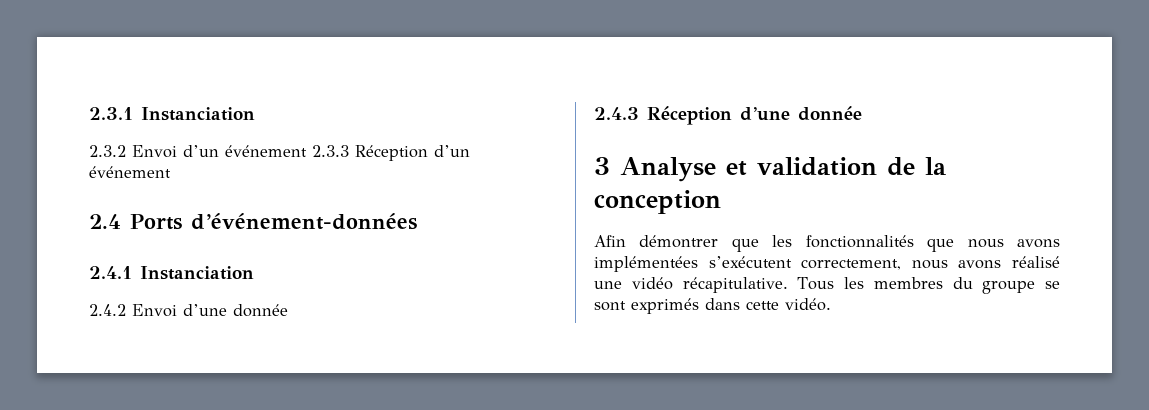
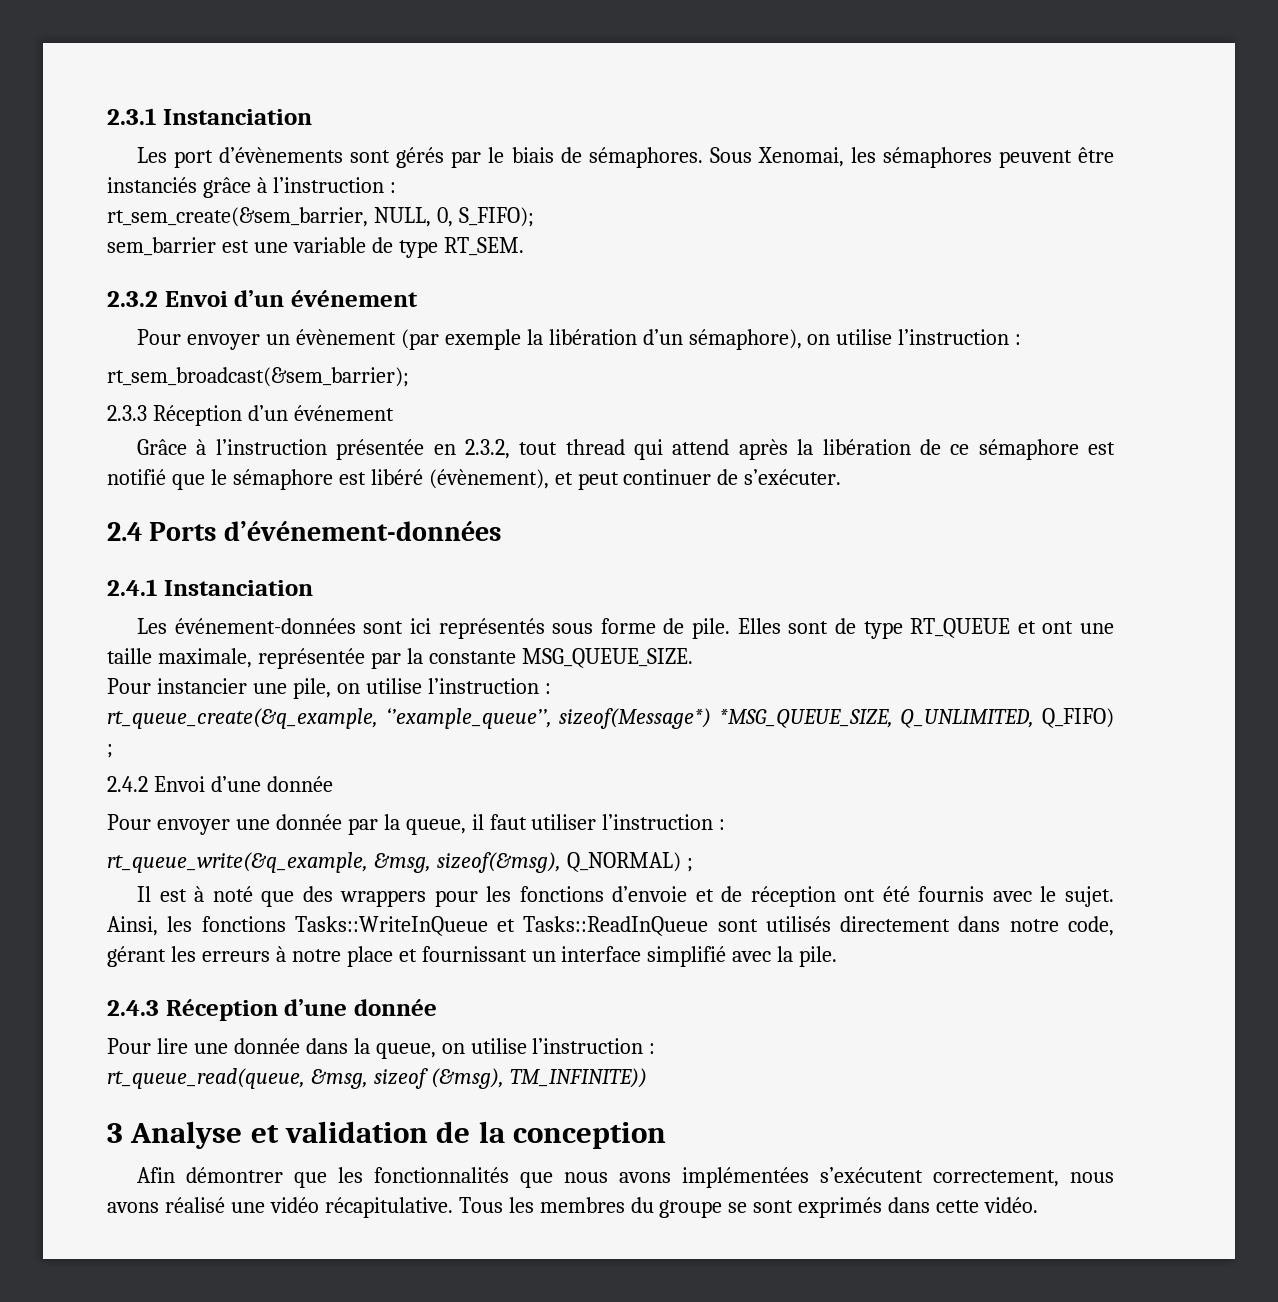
- 2.3.2 Envoi d’un événement 2.3.3 Réception d’un événement
+ Les port d’évènements sont gérés par le biais de sémaphores. Sous Xenomai, les sémaphores peuvent être instanciés grâce à l’instruction :
+ rt_sem_create(&sem_barrier, NULL, 0, S_FIFO);
+ sem_barrier est une variable de type RT_SEM.
+ 2.3.2 Envoi d’un événement
+ Pour envoyer un évènement (par exemple la libération d’un sémaphore), on utilise l’instruction :
+ rt_sem_broadcast(&sem_barrier);
+ 2.3.3 Réception d’un événement
+ Grâce à l’instruction présentée en 2.3.2, tout thread qui attend après la libération de ce sémaphore est notifié que le sémaphore est libéré (évènement), et peut continuer de s’exécuter.
+ Les événement-données sont ici représentés sous forme de pile. Elles sont de type RT_QUEUE et ont une taille maximale, représentée par la constante MSG_QUEUE_SIZE.
+ Pour instancier une pile, on utilise l’instruction :
+ rt_queue_create(&q_example, ‘’example_queue’’, sizeof(Message*) *MSG_QUEUE_SIZE, Q_UNLIMITED, Q_FIFO) ;
  2.4.2 Envoi d’une donnée
+ Pour envoyer une donnée par la queue, il faut utiliser l’instruction :
+ rt_queue_write(&q_example, &msg, sizeof(&msg), Q_NORMAL) ;
+ Il est à noté que des wrappers pour les fonctions d’envoie et de réception ont été fournis avec le sujet. Ainsi, les fonctions Tasks::WriteInQueue et Tasks::ReadInQueue sont utilisés directement dans notre code, gérant les erreurs à notre place et fournissant un interface simplifié avec la pile.
  2.4.3 Réception d’une donnée
+ Pour lire une donnée dans la queue, on utilise l’instruction :
+ rt_queue_read(queue, &msg, sizeof (&msg), TM_INFINITE))

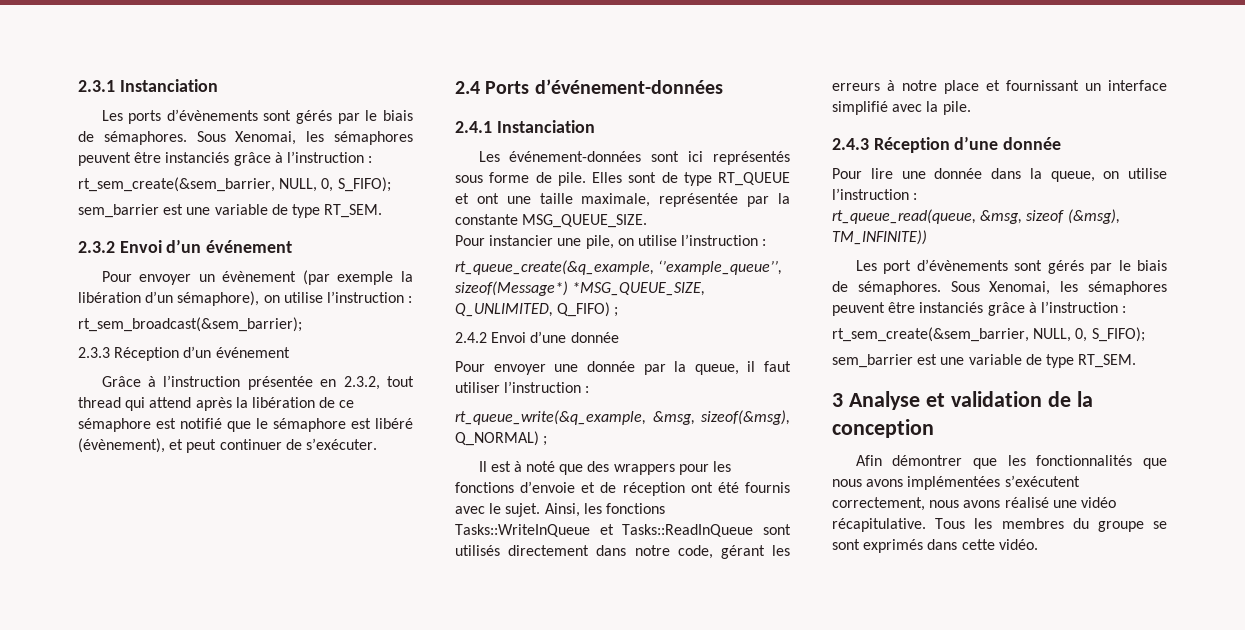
- Les port d’évènements sont gérés par le biais de sémaphores.
+ Les ports d’évènements sont gérés par le biais de sémaphores.
+ Les port d’évènements sont gérés par le biais de sémaphores. Sous Xenomai, les sémaphores peuvent être instanciés grâce à l’instruction :
+ rt_sem_create(&sem_barrier, NULL, 0, S_FIFO);
+ sem_barrier est une variable de type RT_SEM.

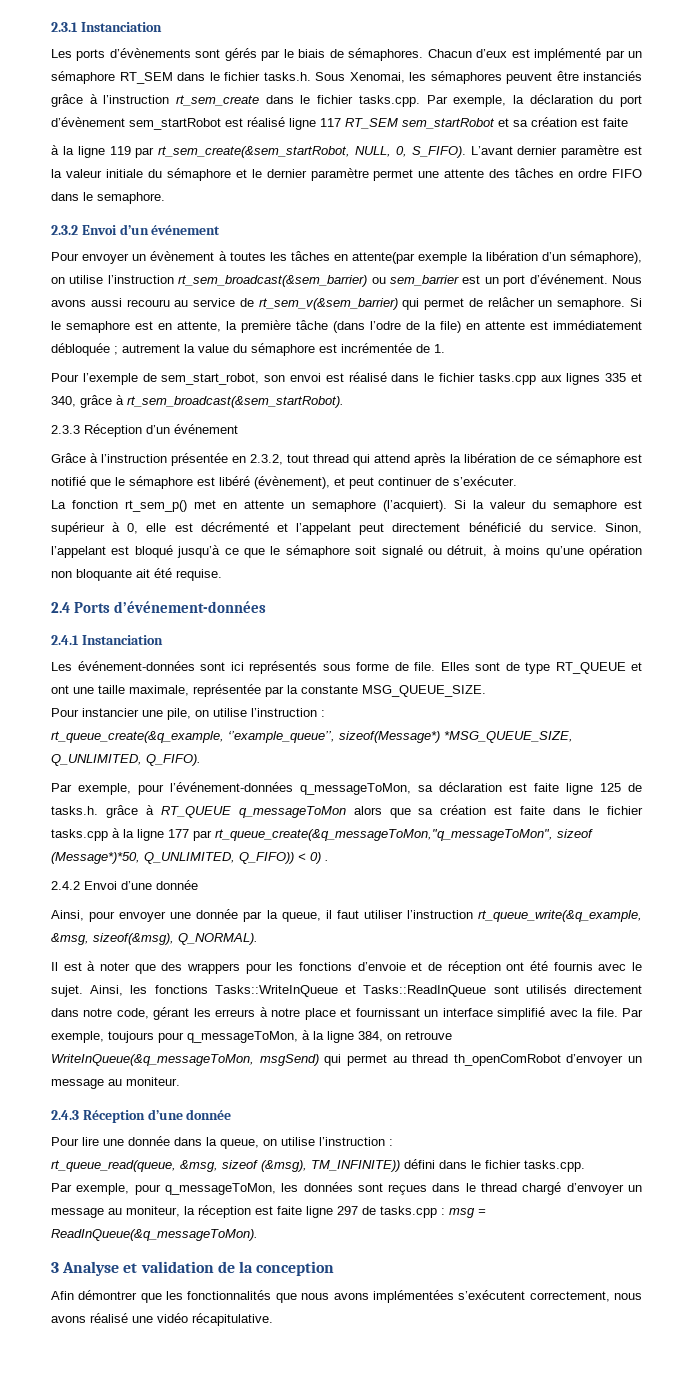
- Les ports d’évènements sont gérés par le biais de sémaphores. Sous Xenomai, les sémaphores peuvent être instanciés grâce à l’instruction :
- rt_sem_create(&sem_barrier, NULL, 0, S_FIFO);
- sem_barrier est une variable de type RT_SEM.
+ Les ports d’évènements sont gérés par le biais de sémaphores. Chacun d’eux est implémenté par un sémaphore RT_SEM dans le fichier tasks.h. Sous Xenomai, les sémaphores peuvent être instanciés grâce à l’instruction rt_sem_create dans le fichier tasks.cpp. Par exemple, la déclaration du port d’évènement sem_startRobot est réalisé ligne 117 RT_SEM sem_startRobot et sa création est faite
+ à la ligne 119 par rt_sem_create(&sem_startRobot, NULL, 0, S_FIFO). L’avant dernier paramètre est la valeur initiale du sémaphore et le dernier paramètre permet une attente des tâches en ordre FIFO dans le semaphore.
- Pour envoyer un évènement (par exemple la libération d’un sémaphore), on utilise l’instruction :
- rt_sem_broadcast(&sem_barrier);
+ Pour envoyer un évènement à toutes les tâches en attente(par exemple la libération d’un sémaphore), on utilise l’instruction rt_sem_broadcast(&sem_barrier) ou sem_barrier est un port d’événement. Nous avons aussi recouru au service de rt_sem_v(&sem_barrier) qui permet de relâcher un semaphore. Si le semaphore est en attente, la première tâche (dans l’odre de la file) en attente est immédiatement débloquée ; autrement la value du sémaphore est incrémentée de 1.
+ Pour l’exemple de sem_start_robot, son envoi est réalisé dans le fichier tasks.cpp aux lignes 335 et 340, grâce à rt_sem_broadcast(&sem_startRobot).
+ La fonction rt_sem_p() met en attente un semaphore (l’acquiert). Si la valeur du semaphore est supérieur à 0, elle est décrémenté et l’appelant peut directement bénéficié du service. Sinon, l’appelant est bloqué jusqu’à ce que le sémaphore soit signalé ou détruit, à moins qu’une opération non bloquante ait été requise.
- Les événement-données sont ici représentés sous forme de pile.
+ Les événement-données sont ici représentés sous forme de file.
- rt_queue_create(&q_example, ‘’example_queue’’, sizeof(Message*) *MSG_QUEUE_SIZE, Q_UNLIMITED, Q_FIFO) ;
+ rt_queue_create(&q_example, ‘’example_queue’’, sizeof(Message*) *MSG_QUEUE_SIZE, Q_UNLIMITED, Q_FIFO).
+ Par exemple, pour l’événement-données q_messageToMon, sa déclaration est faite ligne 125 de tasks.h. grâce à RT_QUEUE q_messageToMon alors que sa création est faite dans le fichier tasks.cpp à la ligne 177 par rt_queue_create(&q_messageToMon,"q_messageToMon", sizeof (Message*)*50, Q_UNLIMITED, Q_FIFO)) < 0) .
- Pour envoyer une donnée par la queue, il faut utiliser l’instruction :
- rt_queue_write(&q_example, &msg, sizeof(&msg), Q_NORMAL) ;
+ Ainsi, pour envoyer une donnée par la queue, il faut utiliser l’instruction rt_queue_write(&q_example, &msg, sizeof(&msg), Q_NORMAL).
- Il est à noté que des wrappers pour les fonctions d’envoie et de réception ont été fournis avec le sujet.
+ Il est à noter que des wrappers pour les fonctions d’envoie et de réception ont été fournis avec le sujet.
- Ainsi, les fonctions Tasks::WriteInQueue et Tasks::ReadInQueue sont utilisés directement dans notre code, gérant les erreurs à notre place et fournissant un interface simplifié avec la pile.
+ Ainsi, les fonctions Tasks::WriteInQueue et Tasks::ReadInQueue sont utilisés directement dans notre code, gérant les erreurs à notre place et fournissant un interface simplifié avec la file. Par exemple, toujours pour q_messageToMon, à la ligne 384, on retrouve WriteInQueue(&q_messageToMon, msgSend) qui permet au thread th_openComRobot d’envoyer un message au moniteur.
- rt_queue_read(queue, &msg, sizeof (&msg), TM_INFINITE))
- Les port d’évènements sont gérés par le biais de sémaphores. Sous Xenomai, les sémaphores peuvent être instanciés grâce à l’instruction :
- rt_sem_create(&sem_barrier, NULL, 0, S_FIFO);
- sem_barrier est une variable de type RT_SEM.
+ rt_queue_read(queue, &msg, sizeof (&msg), TM_INFINITE)) défini dans le fichier tasks.cpp.
+ Par exemple, pour q_messageToMon, les données sont reçues dans le thread chargé d’envoyer un message au moniteur, la réception est faite ligne 297 de tasks.cpp : msg = ReadInQueue(&q_messageToMon).
- Tous les membres du groupe se sont exprimés dans cette vidéo.

